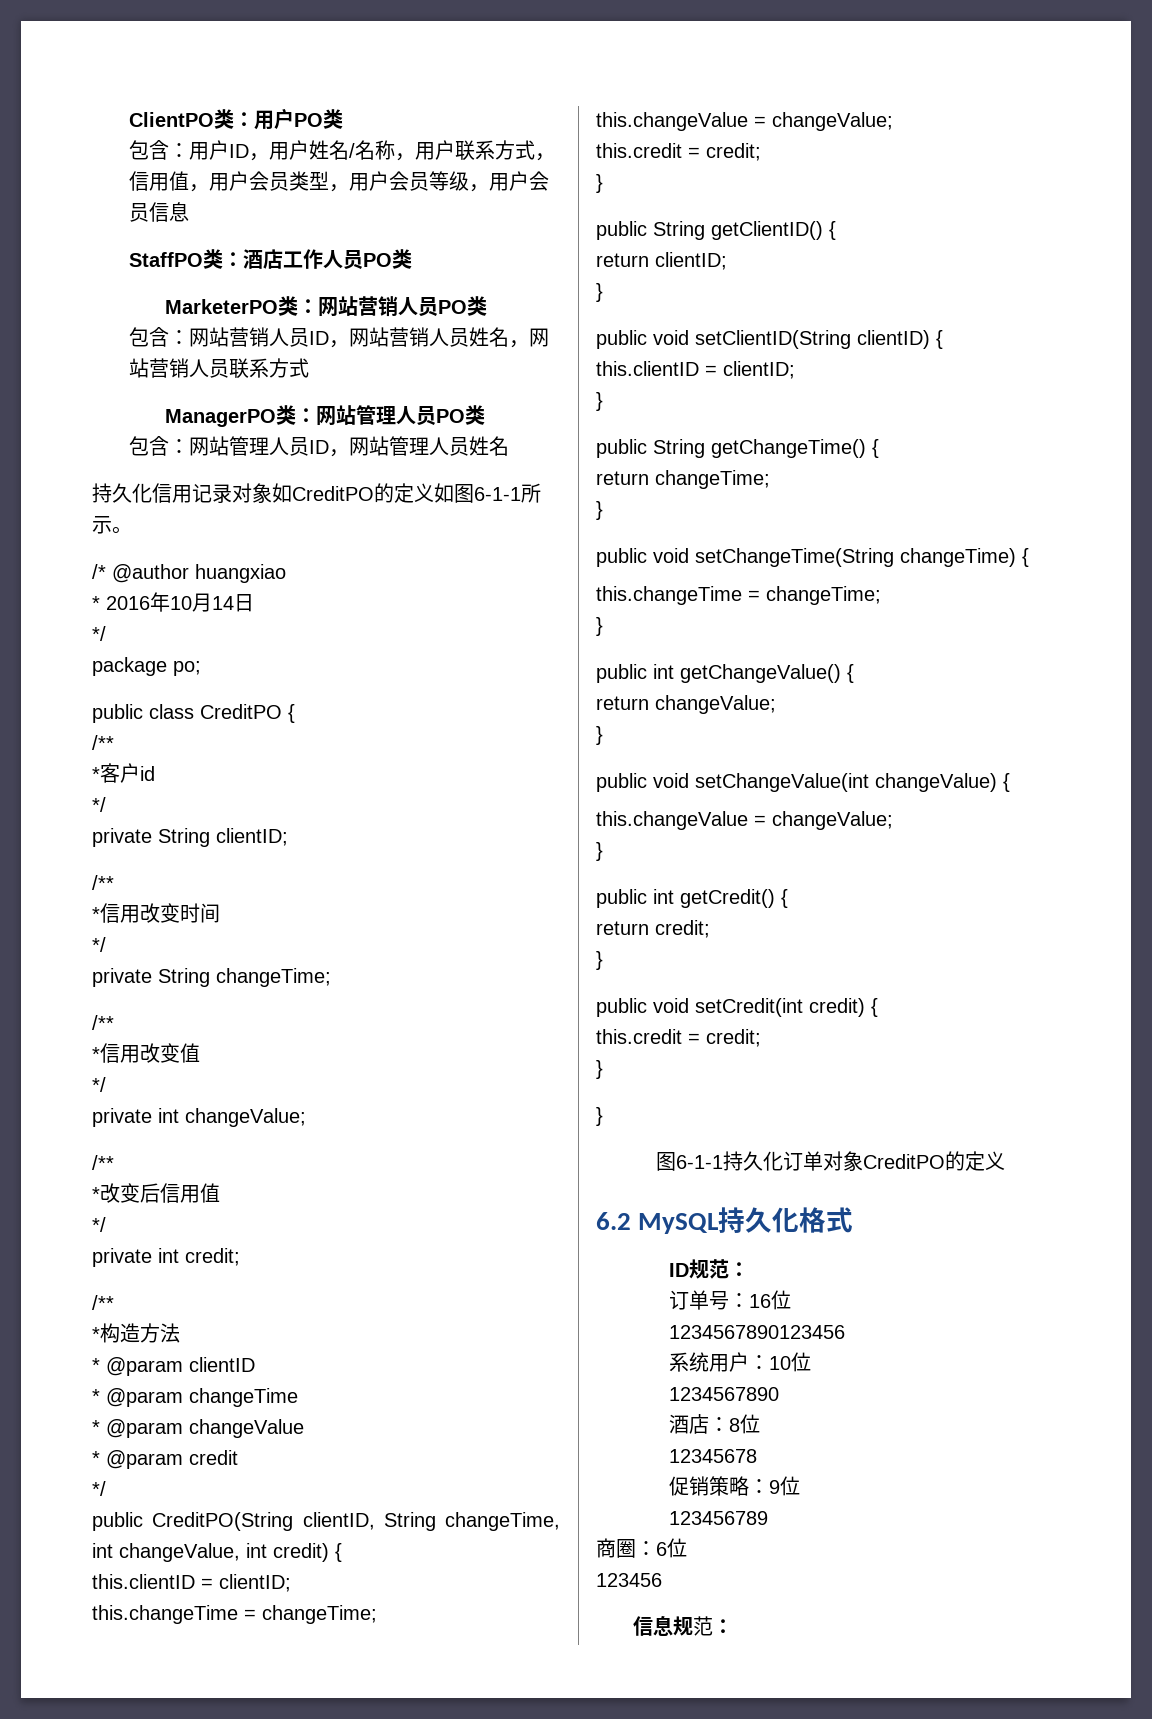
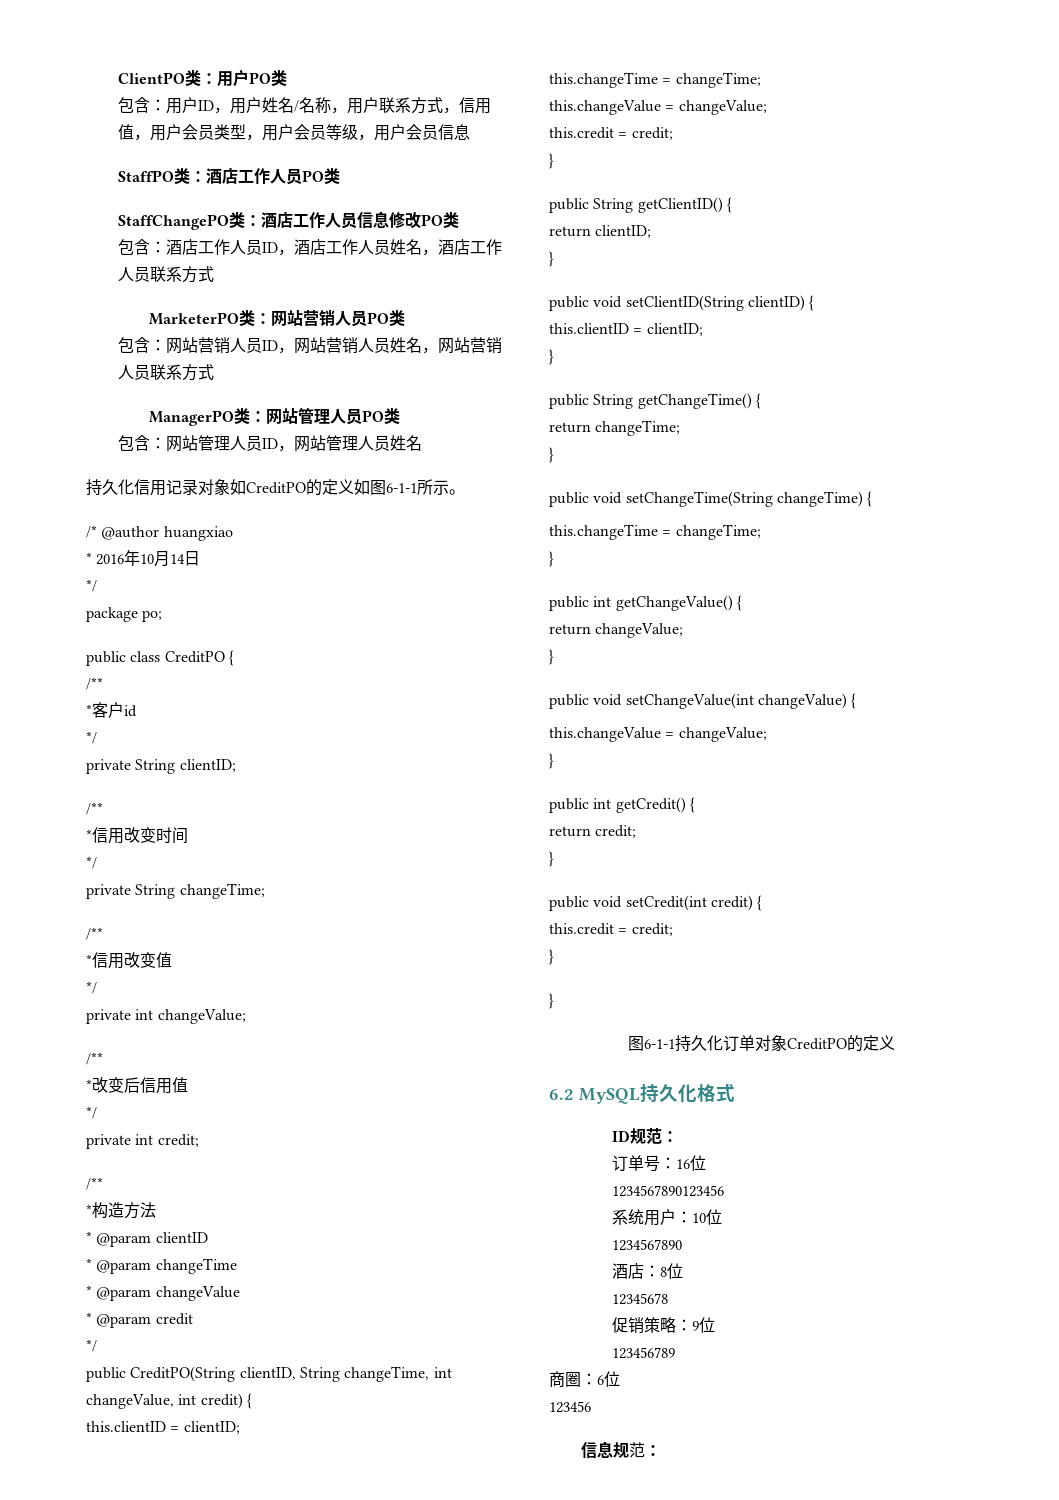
+ StaffChangePO类：酒店工作人员信息修改PO类
+ 包含：酒店工作人员ID，酒店工作人员姓名，酒店工作人员联系方式

